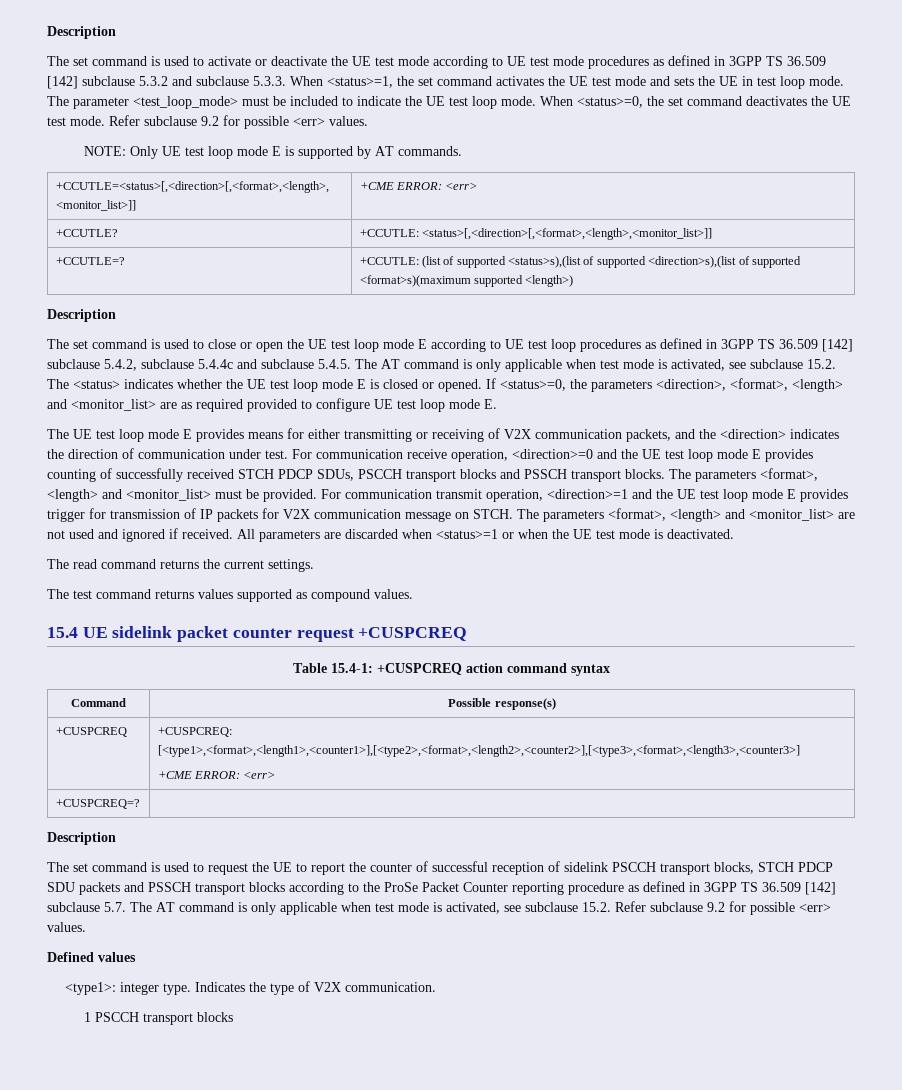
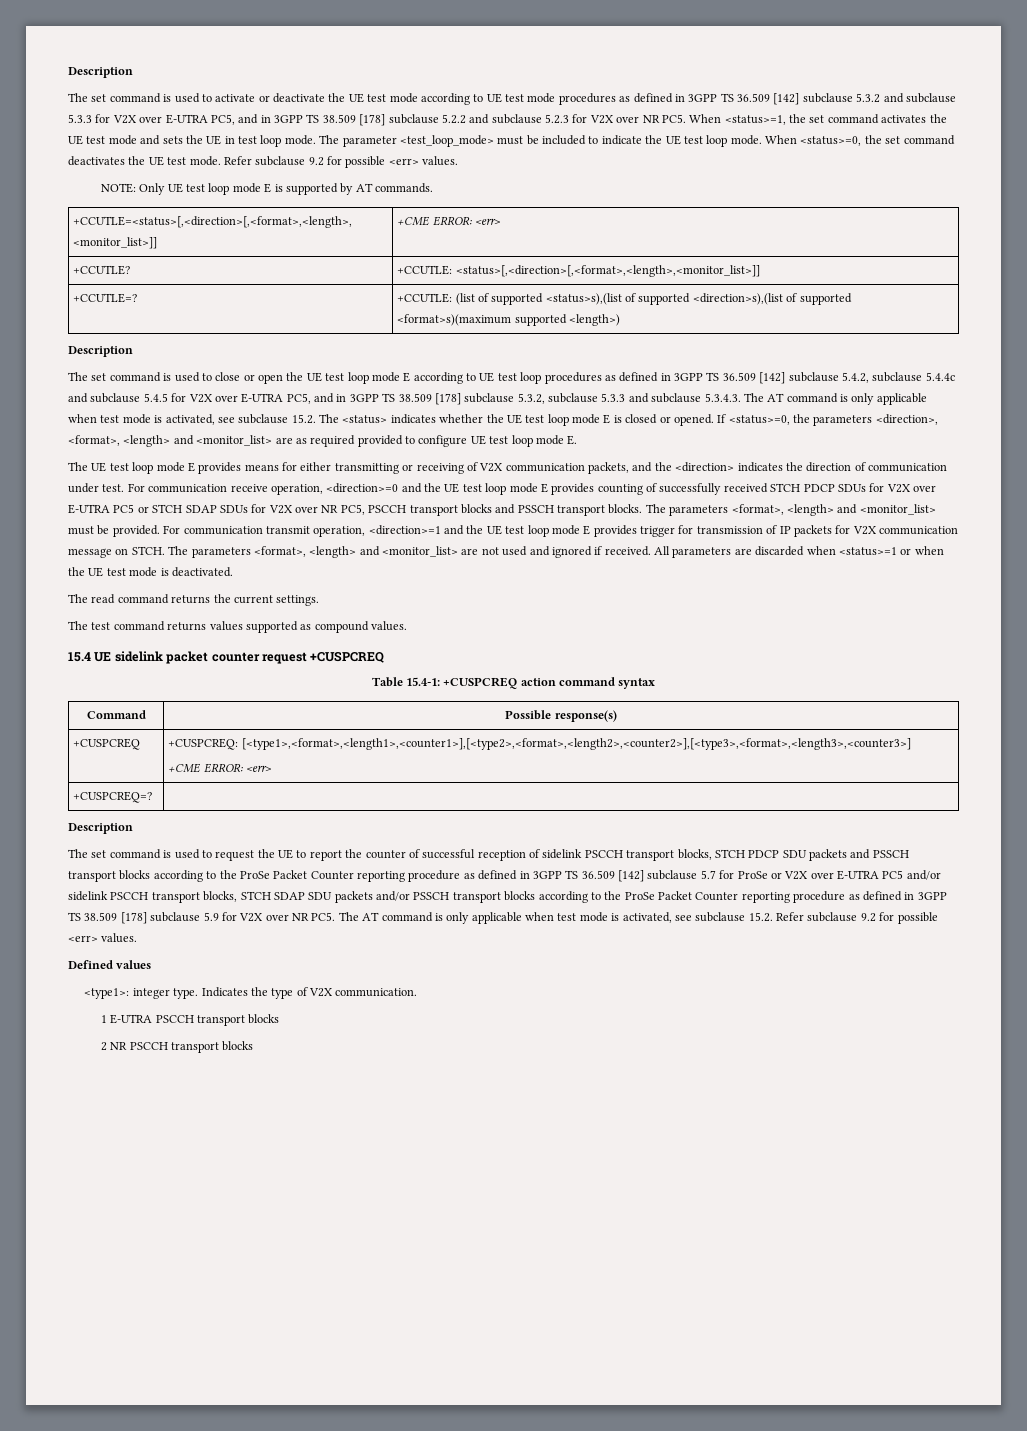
- The set command is used to activate or deactivate the UE test mode according to UE test mode procedures as defined in 3GPP TS 36.509 [142] subclause 5.3.2 and subclause 5.3.3. When <status>=1, the set command activates the UE test mode and sets the UE in test loop mode.
+ The set command is used to activate or deactivate the UE test mode according to UE test mode procedures as defined in 3GPP TS 36.509 [142] subclause 5.3.2 and subclause 5.3.3 for V2X over E-UTRA PC5, and in 3GPP TS 38.509 [178] subclause 5.2.2 and subclause 5.2.3 for V2X over NR PC5. When <status>=1, the set command activates the UE test mode and sets the UE in test loop mode.
- The set command is used to close or open the UE test loop mode E according to UE test loop procedures as defined in 3GPP TS 36.509 [142] subclause 5.4.2, subclause 5.4.4c and subclause 5.4.5. The AT command is only applicable when test mode is activated, see subclause 15.2. The <status> indicates whether the UE test loop mode E is closed or opened.
+ The set command is used to close or open the UE test loop mode E according to UE test loop procedures as defined in 3GPP TS 36.509 [142] subclause 5.4.2, subclause 5.4.4c and subclause 5.4.5 for V2X over E-UTRA PC5, and in 3GPP TS 38.509 [178] subclause 5.3.2, subclause 5.3.3 and subclause 5.3.4.3. The AT command is only applicable when test mode is activated, see subclause 15.2. The <status> indicates whether the UE test loop mode E is closed or opened.
- For communication receive operation, <direction>=0 and the UE test loop mode E provides counting of successfully received STCH PDCP SDUs, PSCCH transport blocks and PSSCH transport blocks.
+ For communication receive operation, <direction>=0 and the UE test loop mode E provides counting of successfully received STCH PDCP SDUs for V2X over E-UTRA PC5 or STCH SDAP SDUs for V2X over NR PC5, PSCCH transport blocks and PSSCH transport blocks.
- The set command is used to request the UE to report the counter of successful reception of sidelink PSCCH transport blocks, STCH PDCP SDU packets and PSSCH transport blocks according to the ProSe Packet Counter reporting procedure as defined in 3GPP TS 36.509 [142] subclause 5.7. The AT command is only applicable when test mode is activated, see subclause 15.2. Refer subclause 9.2 for possible <err> values.
+ The set command is used to request the UE to report the counter of successful reception of sidelink PSCCH transport blocks, STCH PDCP SDU packets and PSSCH transport blocks according to the ProSe Packet Counter reporting procedure as defined in 3GPP TS 36.509 [142] subclause 5.7 for ProSe or V2X over E-UTRA PC5 and/or sidelink PSCCH transport blocks, STCH SDAP SDU packets and/or PSSCH transport blocks according to the ProSe Packet Counter reporting procedure as defined in 3GPP TS 38.509 [178] subclause 5.9 for V2X over NR PC5. The AT command is only applicable when test mode is activated, see subclause 15.2. Refer subclause 9.2 for possible <err> values.
- 1 PSCCH transport blocks
+ 1 E-UTRA PSCCH transport blocks
+ 2 NR PSCCH transport blocks

